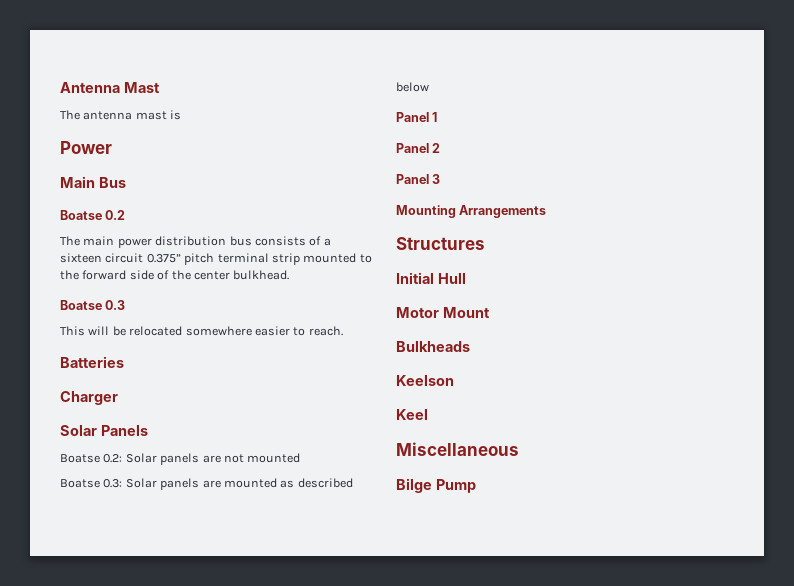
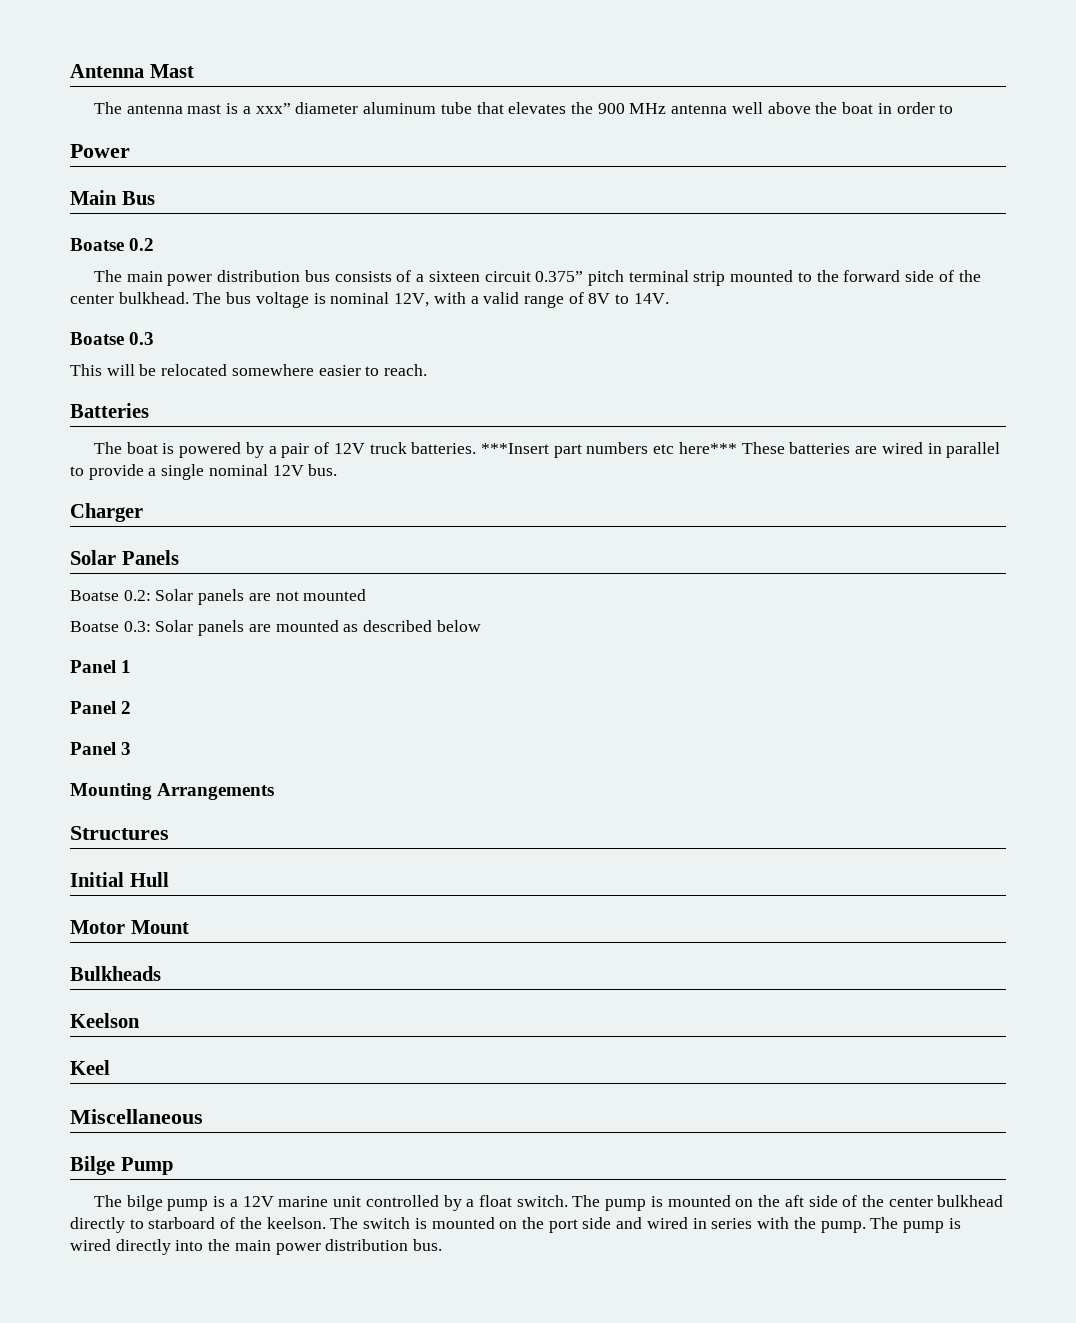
- The antenna mast is
+ The antenna mast is a xxx” diameter aluminum tube that elevates the 900 MHz antenna well above the boat in order to
+ The bus voltage is nominal 12V, with a valid range of 8V to 14V.
+ The boat is powered by a pair of 12V truck batteries. ***Insert part numbers etc here*** These batteries are wired in parallel to provide a single nominal 12V bus.
+ The bilge pump is a 12V marine unit controlled by a float switch. The pump is mounted on the aft side of the center bulkhead directly to starboard of the keelson. The switch is mounted on the port side and wired in series with the pump. The pump is wired directly into the main power distribution bus.

